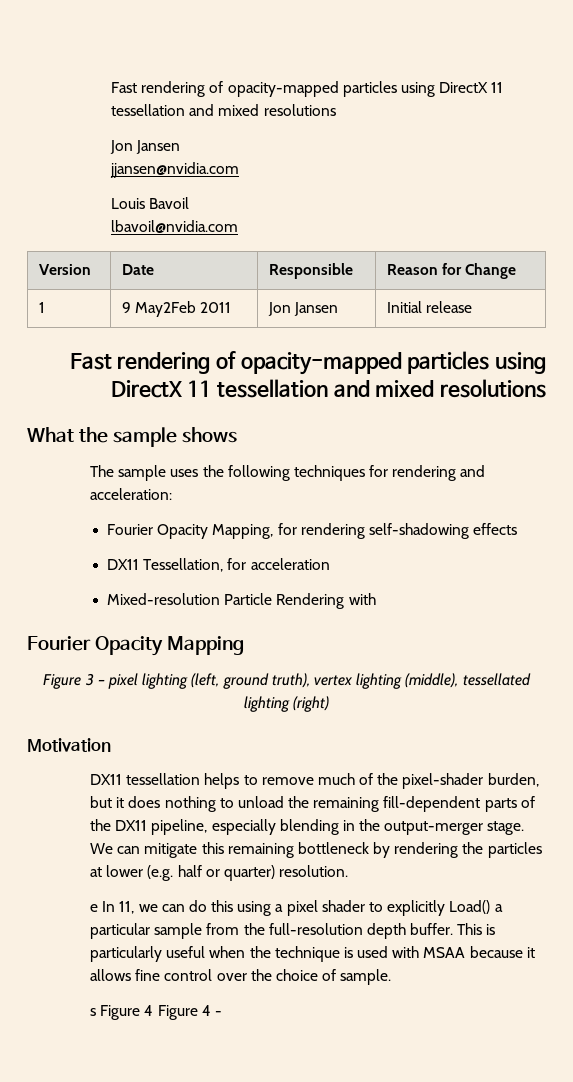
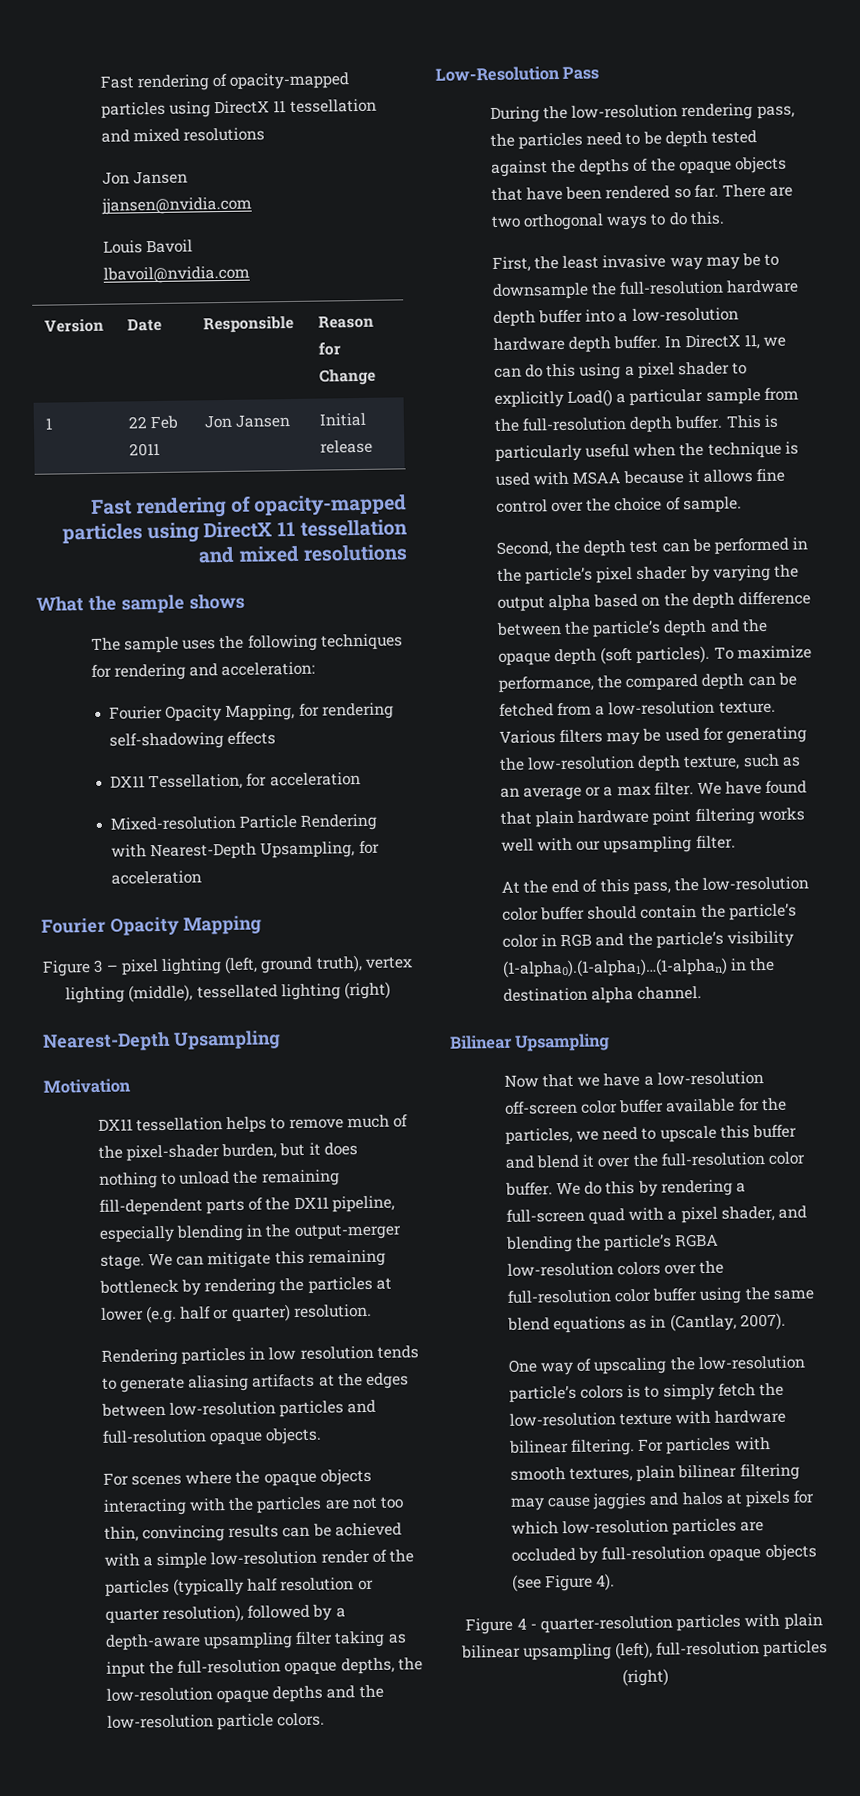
- 1 | 9 May2Feb 2011 | Jon Jansen | Initial release
+ 1 | 22 Feb 2011 | Jon Jansen | Initial release
- Mixed-resolution Particle Rendering with
+ Mixed-resolution Particle Rendering with Nearest-Depth Upsampling, for acceleration
+ Nearest-Depth Upsampling
- e In 11, we can do this using a pixel shader to explicitly Load() a particular sample from the full-resolution depth buffer.
+ Rendering particles in low resolution tends to generate aliasing artifacts at the edges between low-resolution particles and full-resolution opaque objects.
+ For scenes where the opaque objects interacting with the particles are not too thin, convincing results can be achieved with a simple low-resolution render of the particles (typically half resolution or quarter resolution), followed by a depth-aware upsampling filter taking as input the full-resolution opaque depths, the low-resolution opaque depths and the low-resolution particle colors.
+ Low-Resolution Pass
+ During the low-resolution rendering pass, the particles need to be depth tested against the depths of the opaque objects that have been rendered so far. There are two orthogonal ways to do this.
+ First, the least invasive way may be to downsample the full-resolution hardware depth buffer into a low-resolution hardware depth buffer. In DirectX 11, we can do this using a pixel shader to explicitly Load() a particular sample from the full-resolution depth buffer.
- s Figure 4 Figure 4 -
+ Second, the depth test can be performed in the particle’s pixel shader by varying the output alpha based on the depth difference between the particle’s depth and the opaque depth (soft particles). To maximize performance, the compared depth can be fetched from a low-resolution texture. Various filters may be used for generating the low-resolution depth texture, such as an average or a max filter. We have found that plain hardware point filtering works well with our upsampling filter.
+ At the end of this pass, the low-resolution color buffer should contain the particle’s color in RGB and the particle’s visibility (1-alpha0).(1-alpha1)…(1-alphan) in the destination alpha channel.
+ Bilinear Upsampling
+ Now that we have a low-resolution off-screen color buffer available for the particles, we need to upscale this buffer and blend it over the full-resolution color buffer. We do this by rendering a full-screen quad with a pixel shader, and blending the particle’s RGBA low-resolution colors over the full-resolution color buffer using the same blend equations as in (Cantlay, 2007).
+ One way of upscaling the low-resolution particle’s colors is to simply fetch the low-resolution texture with hardware bilinear filtering. For particles with smooth textures, plain bilinear filtering may cause jaggies and halos at pixels for which low-resolution particles are occluded by full-resolution opaque objects (see Figure 4).
+ Figure 4 - quarter-resolution particles with plain bilinear upsampling (left), full-resolution particles (right)

